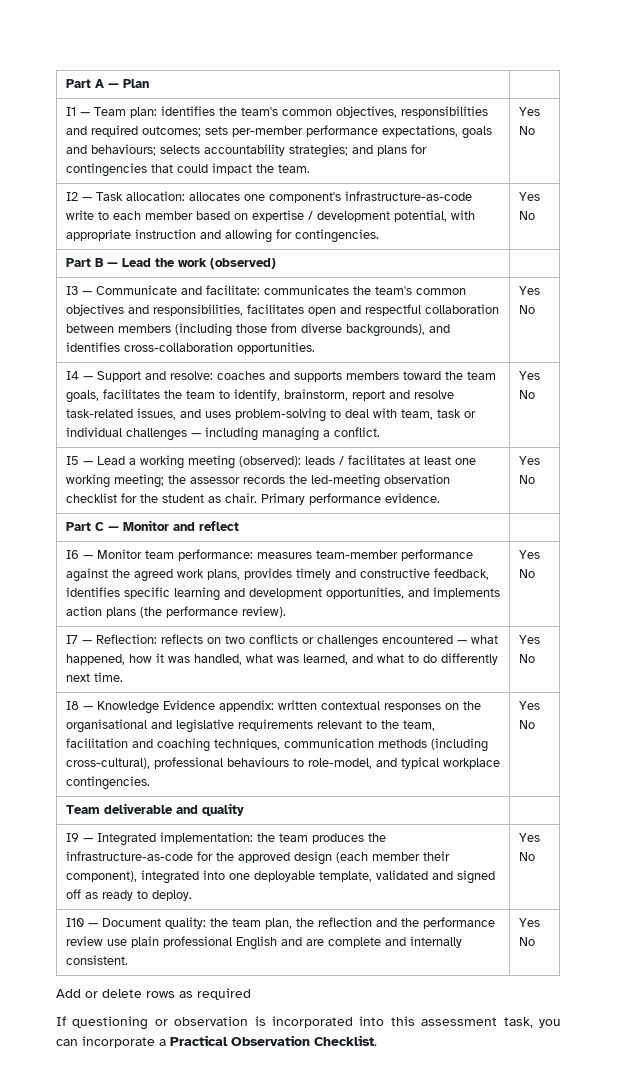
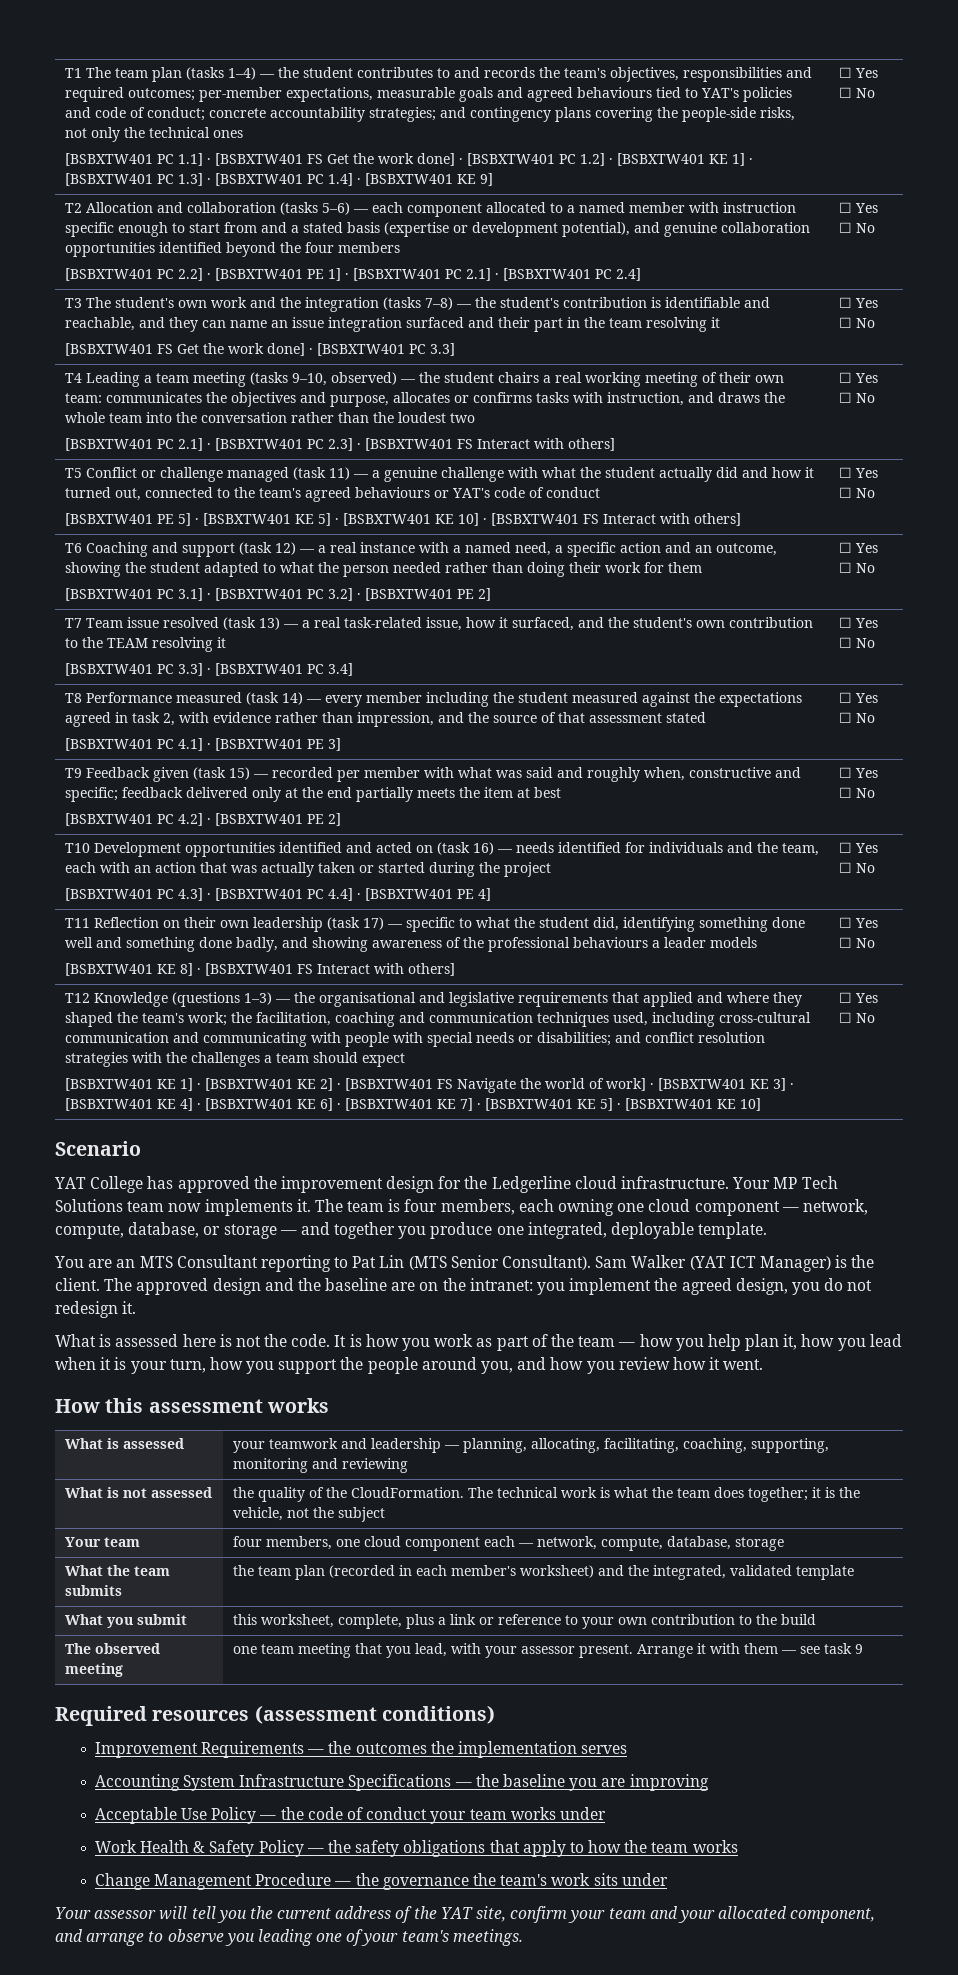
- Part A — Plan |
- I1 — Team plan: identifies the team's common objectives, responsibilities and required outcomes; sets per-member performance expectations, goals and behaviours; selects accountability strategies; and plans for contingencies that could impact the team. | Yes No
- I2 — Task allocation: allocates one component's infrastructure-as-code write to each member based on expertise / development potential, with appropriate instruction and allowing for contingencies. | Yes No
- Part B — Lead the work (observed) |
- I3 — Communicate and facilitate: communicates the team's common objectives and responsibilities, facilitates open and respectful collaboration between members (including those from diverse backgrounds), and identifies cross-collaboration opportunities. | Yes No
- I4 — Support and resolve: coaches and supports members toward the team goals, facilitates the team to identify, brainstorm, report and resolve task-related issues, and uses problem-solving to deal with team, task or individual challenges — including managing a conflict. | Yes No
- I5 — Lead a working meeting (observed): leads / facilitates at least one working meeting; the assessor records the led-meeting observation checklist for the student as chair. Primary performance evidence. | Yes No
- Part C — Monitor and reflect |
- I6 — Monitor team performance: measures team-member performance against the agreed work plans, provides timely and constructive feedback, identifies specific learning and development opportunities, and implements action plans (the performance review). | Yes No
- I7 — Reflection: reflects on two conflicts or challenges encountered — what happened, how it was handled, what was learned, and what to do differently next time. | Yes No
- I8 — Knowledge Evidence appendix: written contextual responses on the organisational and legislative requirements relevant to the team, facilitation and coaching techniques, communication methods (including cross-cultural), professional behaviours to role-model, and typical workplace contingencies. | Yes No
- Team deliverable and quality |
- I9 — Integrated implementation: the team produces the infrastructure-as-code for the approved design (each member their component), integrated into one deployable template, validated and signed off as ready to deploy. | Yes No
- I10 — Document quality: the team plan, the reflection and the performance review use plain professional English and are complete and internally consistent. | Yes No
- Add or delete rows as required
- If questioning or observation is incorporated into this assessment task, you can incorporate a Practical Observation Checklist.
+ T1 The team plan (tasks 1–4) — the student contributes to and records the team's objectives, responsibilities and required outcomes; per-member expectations, measurable goals and agreed behaviours tied to YAT's policies and code of conduct; concrete accountability strategies; and contingency plans covering the people-side risks, not only the technical ones
+ [BSBXTW401 PC 1.1] · [BSBXTW401 FS Get the work done] · [BSBXTW401 PC 1.2] · [BSBXTW401 KE 1] · [BSBXTW401 PC 1.3] · [BSBXTW401 PC 1.4] · [BSBXTW401 KE 9] | ☐ Yes ☐ No
+ T2 Allocation and collaboration (tasks 5–6) — each component allocated to a named member with instruction specific enough to start from and a stated basis (expertise or development potential), and genuine collaboration opportunities identified beyond the four members
+ [BSBXTW401 PC 2.2] · [BSBXTW401 PE 1] · [BSBXTW401 PC 2.1] · [BSBXTW401 PC 2.4] | ☐ Yes ☐ No
+ T3 The student's own work and the integration (tasks 7–8) — the student's contribution is identifiable and reachable, and they can name an issue integration surfaced and their part in the team resolving it
+ [BSBXTW401 FS Get the work done] · [BSBXTW401 PC 3.3] | ☐ Yes ☐ No
+ T4 Leading a team meeting (tasks 9–10, observed) — the student chairs a real working meeting of their own team: communicates the objectives and purpose, allocates or confirms tasks with instruction, and draws the whole team into the conversation rather than the loudest two
+ [BSBXTW401 PC 2.1] · [BSBXTW401 PC 2.3] · [BSBXTW401 FS Interact with others] | ☐ Yes ☐ No
+ T5 Conflict or challenge managed (task 11) — a genuine challenge with what the student actually did and how it turned out, connected to the team's agreed behaviours or YAT's code of conduct
+ [BSBXTW401 PE 5] · [BSBXTW401 KE 5] · [BSBXTW401 KE 10] · [BSBXTW401 FS Interact with others] | ☐ Yes ☐ No
+ T6 Coaching and support (task 12) — a real instance with a named need, a specific action and an outcome, showing the student adapted to what the person needed rather than doing their work for them
+ [BSBXTW401 PC 3.1] · [BSBXTW401 PC 3.2] · [BSBXTW401 PE 2] | ☐ Yes ☐ No
+ T7 Team issue resolved (task 13) — a real task-related issue, how it surfaced, and the student's own contribution to the TEAM resolving it
+ [BSBXTW401 PC 3.3] · [BSBXTW401 PC 3.4] | ☐ Yes ☐ No
+ T8 Performance measured (task 14) — every member including the student measured against the expectations agreed in task 2, with evidence rather than impression, and the source of that assessment stated
+ [BSBXTW401 PC 4.1] · [BSBXTW401 PE 3] | ☐ Yes ☐ No
+ T9 Feedback given (task 15) — recorded per member with what was said and roughly when, constructive and specific; feedback delivered only at the end partially meets the item at best
+ [BSBXTW401 PC 4.2] · [BSBXTW401 PE 2] | ☐ Yes ☐ No
+ T10 Development opportunities identified and acted on (task 16) — needs identified for individuals and the team, each with an action that was actually taken or started during the project
+ [BSBXTW401 PC 4.3] · [BSBXTW401 PC 4.4] · [BSBXTW401 PE 4] | ☐ Yes ☐ No
+ T11 Reflection on their own leadership (task 17) — specific to what the student did, identifying something done well and something done badly, and showing awareness of the professional behaviours a leader models
+ [BSBXTW401 KE 8] · [BSBXTW401 FS Interact with others] | ☐ Yes ☐ No
+ T12 Knowledge (questions 1–3) — the organisational and legislative requirements that applied and where they shaped the team's work; the facilitation, coaching and communication techniques used, including cross-cultural communication and communicating with people with special needs or disabilities; and conflict resolution strategies with the challenges a team should expect
+ [BSBXTW401 KE 1] · [BSBXTW401 KE 2] · [BSBXTW401 FS Navigate the world of work] · [BSBXTW401 KE 3] · [BSBXTW401 KE 4] · [BSBXTW401 KE 6] · [BSBXTW401 KE 7] · [BSBXTW401 KE 5] · [BSBXTW401 KE 10] | ☐ Yes ☐ No
+ Scenario
+ YAT College has approved the improvement design for the Ledgerline cloud infrastructure. Your MP Tech Solutions team now implements it. The team is four members, each owning one cloud component — network, compute, database, or storage — and together you produce one integrated, deployable template.
+ You are an MTS Consultant reporting to Pat Lin (MTS Senior Consultant). Sam Walker (YAT ICT Manager) is the client. The approved design and the baseline are on the intranet: you implement the agreed design, you do not redesign it.
+ What is assessed here is not the code. It is how you work as part of the team — how you help plan it, how you lead when it is your turn, how you support the people around you, and how you review how it went.
+ How this assessment works
+ What is assessed | your teamwork and leadership — planning, allocating, facilitating, coaching, supporting, monitoring and reviewing
+ What is not assessed | the quality of the CloudFormation. The technical work is what the team does together; it is the vehicle, not the subject
+ Your team | four members, one cloud component each — network, compute, database, storage
+ What the team submits | the team plan (recorded in each member's worksheet) and the integrated, validated template
+ What you submit | this worksheet, complete, plus a link or reference to your own contribution to the build
+ The observed meeting | one team meeting that you lead, with your assessor present. Arrange it with them — see task 9
+ Required resources (assessment conditions)
+ Improvement Requirements — the outcomes the implementation serves
+ Accounting System Infrastructure Specifications — the baseline you are improving
+ Acceptable Use Policy — the code of conduct your team works under
+ Work Health & Safety Policy — the safety obligations that apply to how the team works
+ Change Management Procedure — the governance the team's work sits under
+ Your assessor will tell you the current address of the YAT site, confirm your team and your allocated component, and arrange to observe you leading one of your team's meetings.

